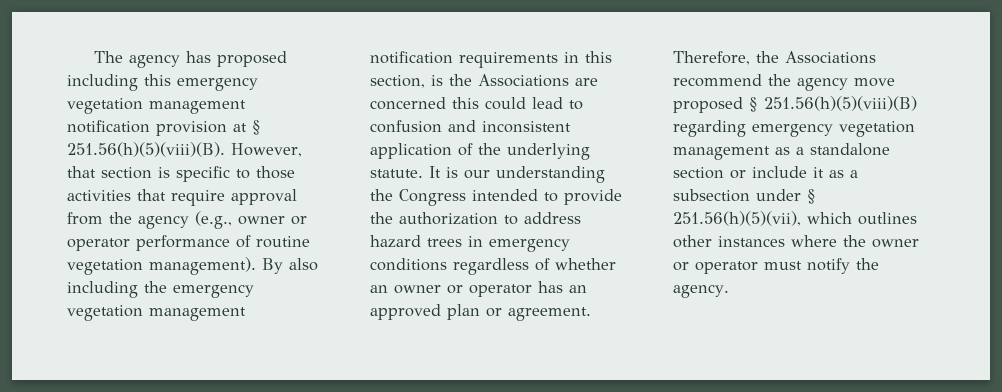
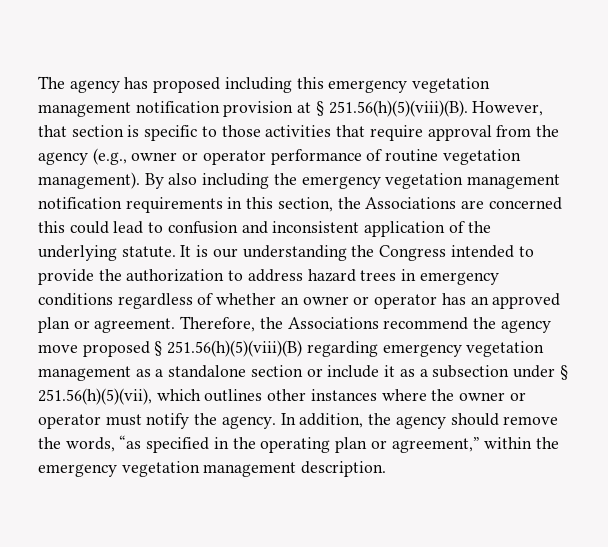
- By also including the emergency vegetation management notification requirements in this section, is the Associations are concerned this could lead to confusion and inconsistent application of the underlying statute.
+ By also including the emergency vegetation management notification requirements in this section, the Associations are concerned this could lead to confusion and inconsistent application of the underlying statute.
+ In addition, the agency should remove the words, “as specified in the operating plan or agreement,” within the emergency vegetation management description.

